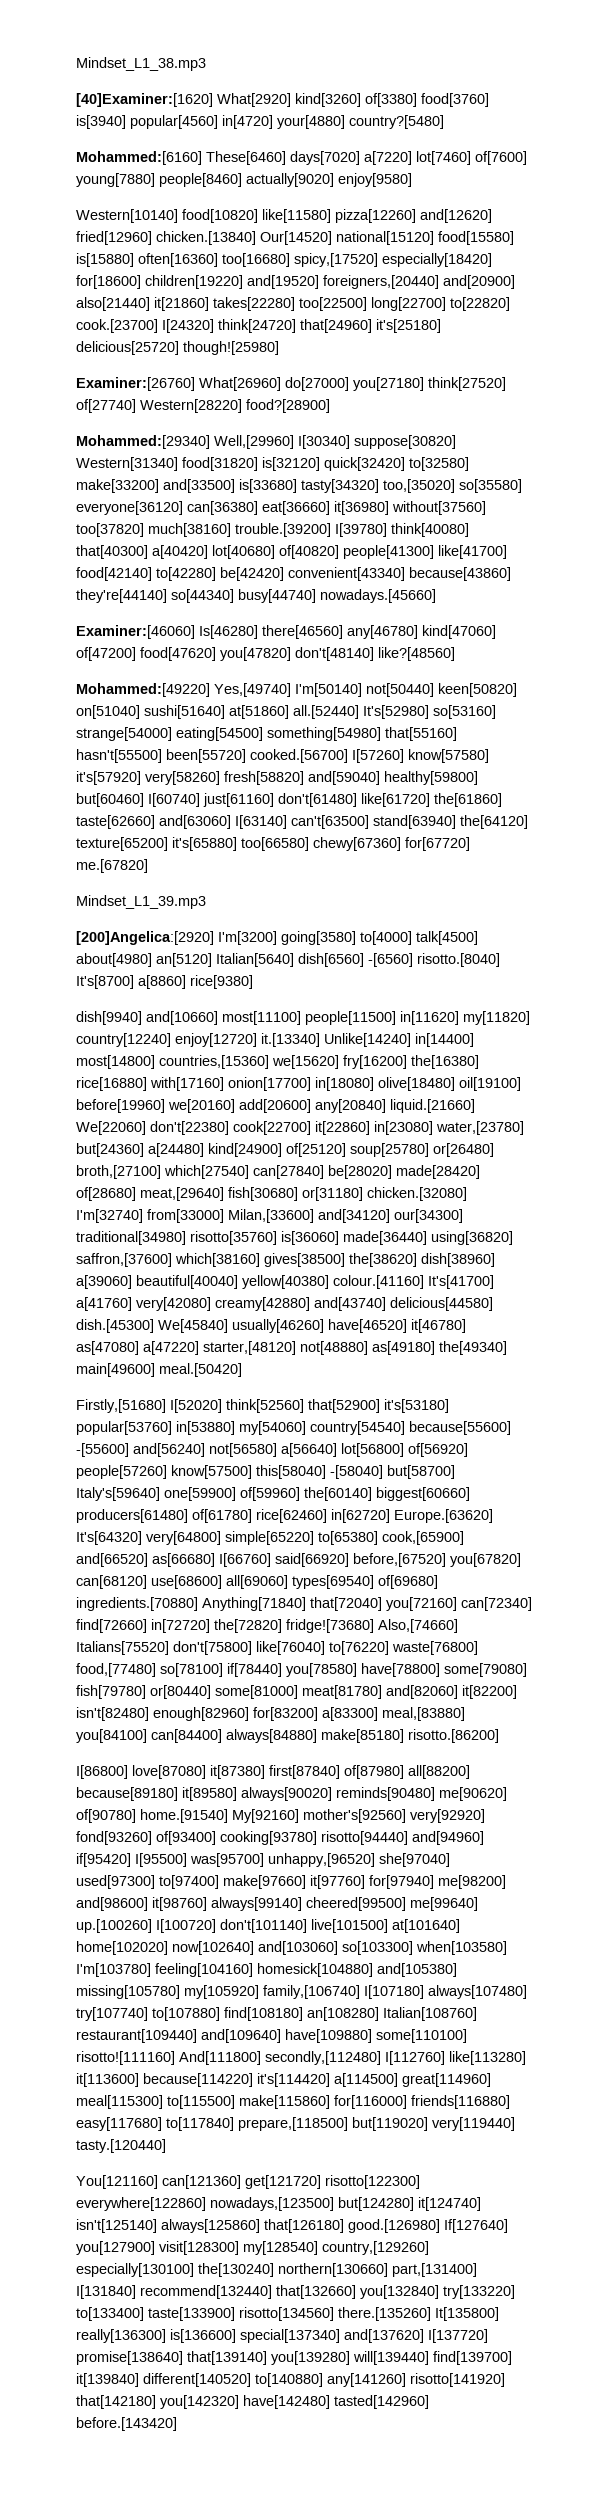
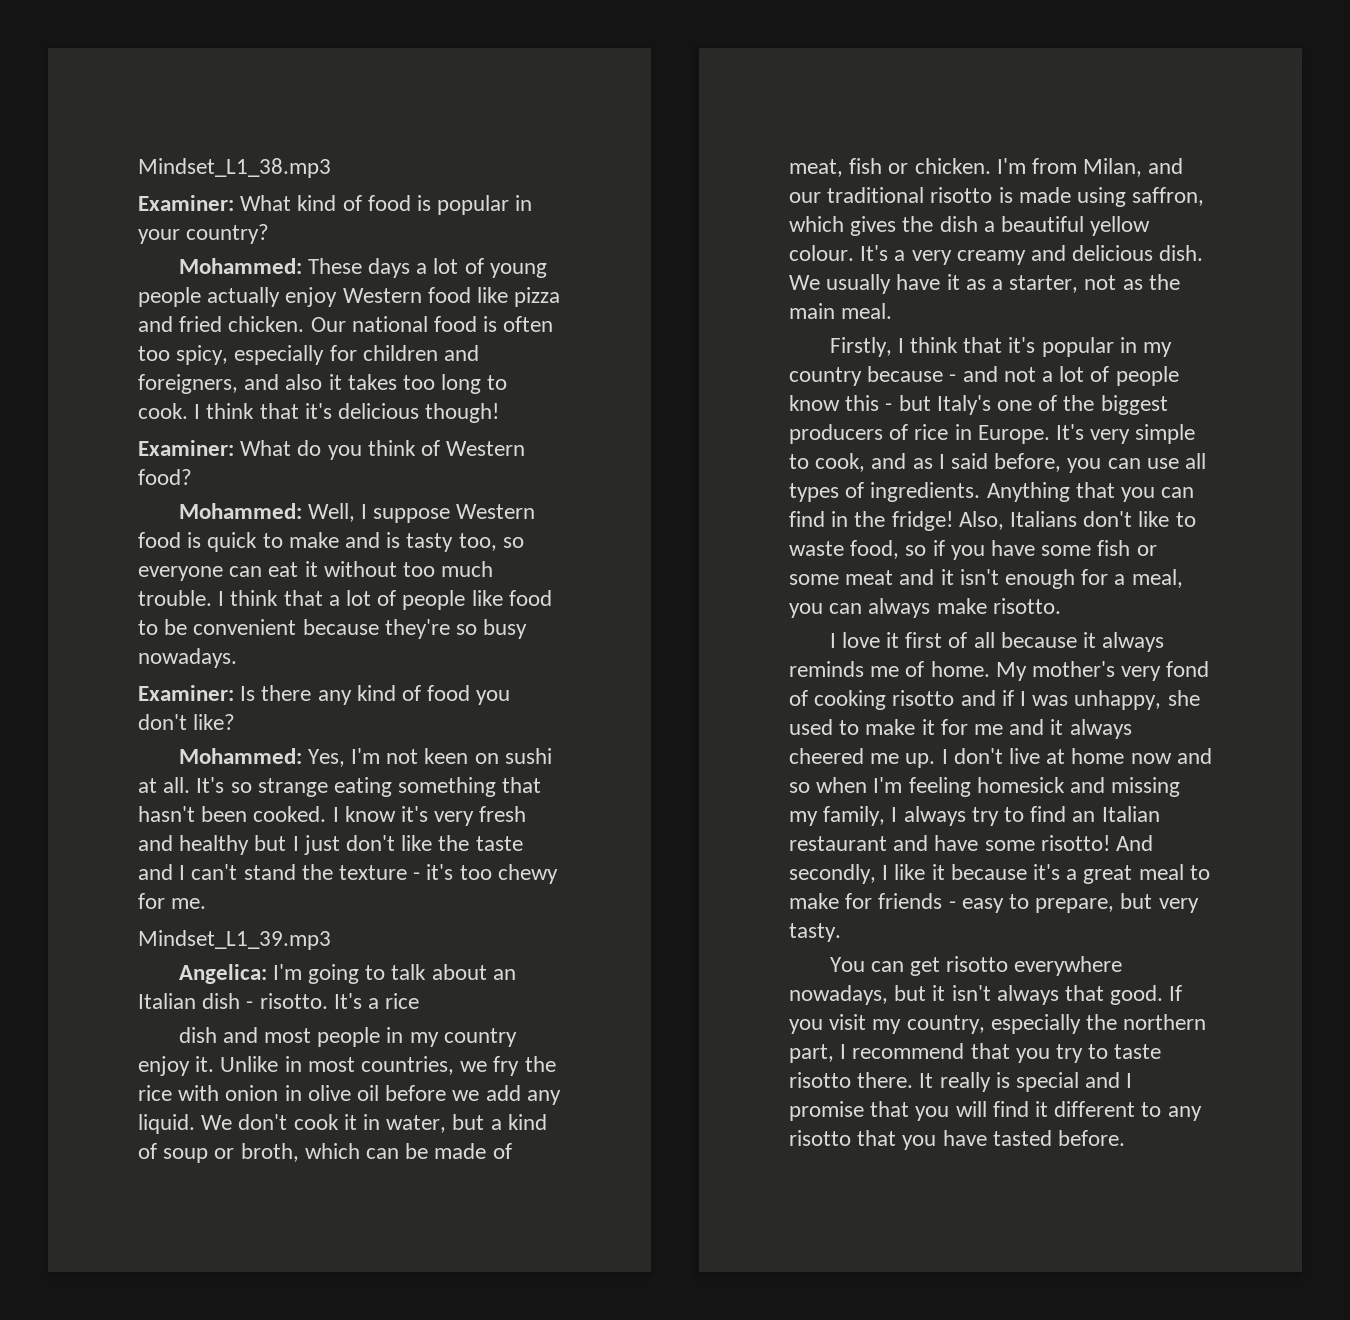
- [40]Examiner:[1620] What[2920] kind[3260] of[3380] food[3760] is[3940] popular[4560] in[4720] your[4880] country?[5480]
- Mohammed:[6160] These[6460] days[7020] a[7220] lot[7460] of[7600] young[7880] people[8460] actually[9020] enjoy[9580]
- Western[10140] food[10820] like[11580] pizza[12260] and[12620] fried[12960] chicken.[13840] Our[14520] national[15120] food[15580] is[15880] often[16360] too[16680] spicy,[17520] especially[18420] for[18600] children[19220] and[19520] foreigners,[20440] and[20900] also[21440] it[21860] takes[22280] too[22500] long[22700] to[22820] cook.[23700] I[24320] think[24720] that[24960] it's[25180] delicious[25720] though![25980]
- Examiner:[26760] What[26960] do[27000] you[27180] think[27520] of[27740] Western[28220] food?[28900]
- Mohammed:[29340] Well,[29960] I[30340] suppose[30820] Western[31340] food[31820] is[32120] quick[32420] to[32580] make[33200] and[33500] is[33680] tasty[34320] too,[35020] so[35580] everyone[36120] can[36380] eat[36660] it[36980] without[37560] too[37820] much[38160] trouble.[39200] I[39780] think[40080] that[40300] a[40420] lot[40680] of[40820] people[41300] like[41700] food[42140] to[42280] be[42420] convenient[43340] because[43860] they're[44140] so[44340] busy[44740] nowadays.[45660]
- Examiner:[46060] Is[46280] there[46560] any[46780] kind[47060] of[47200] food[47620] you[47820] don't[48140] like?[48560]
- Mohammed:[49220] Yes,[49740] I'm[50140] not[50440] keen[50820] on[51040] sushi[51640] at[51860] all.[52440] It's[52980] so[53160] strange[54000] eating[54500] something[54980] that[55160] hasn't[55500] been[55720] cooked.[56700] I[57260] know[57580] it's[57920] very[58260] fresh[58820] and[59040] healthy[59800] but[60460] I[60740] just[61160] don't[61480] like[61720] the[61860] taste[62660] and[63060] I[63140] can't[63500] stand[63940] the[64120] texture[65200] it's[65880] too[66580] chewy[67360] for[67720] me.[67820]
+ Examiner: What kind of food is popular in your country?
+ Mohammed: These days a lot of young people actually enjoy Western food like pizza and fried chicken. Our national food is often too spicy, especially for children and foreigners, and also it takes too long to cook. I think that it's delicious though!
+ Examiner: What do you think of Western food?
+ Mohammed: Well, I suppose Western food is quick to make and is tasty too, so everyone can eat it without too much trouble. I think that a lot of people like food to be convenient because they're so busy nowadays.
+ Examiner: Is there any kind of food you don't like?
+ Mohammed: Yes, I'm not keen on sushi at all. It's so strange eating something that hasn't been cooked. I know it's very fresh and healthy but I just don't like the taste and I can't stand the texture - it's too chewy for me.
  Mindset_L1_39.mp3
- [200]Angelica:[2920] I'm[3200] going[3580] to[4000] talk[4500] about[4980] an[5120] Italian[5640] dish[6560] -[6560] risotto.[8040] It's[8700] a[8860] rice[9380]
- dish[9940] and[10660] most[11100] people[11500] in[11620] my[11820] country[12240] enjoy[12720] it.[13340] Unlike[14240] in[14400] most[14800] countries,[15360] we[15620] fry[16200] the[16380] rice[16880] with[17160] onion[17700] in[18080] olive[18480] oil[19100] before[19960] we[20160] add[20600] any[20840] liquid.[21660] We[22060] don't[22380] cook[22700] it[22860] in[23080] water,[23780] but[24360] a[24480] kind[24900] of[25120] soup[25780] or[26480] broth,[27100] which[27540] can[27840] be[28020] made[28420] of[28680] meat,[29640] fish[30680] or[31180] chicken.[32080] I'm[32740] from[33000] Milan,[33600] and[34120] our[34300] traditional[34980] risotto[35760] is[36060] made[36440] using[36820] saffron,[37600] which[38160] gives[38500] the[38620] dish[38960] a[39060] beautiful[40040] yellow[40380] colour.[41160] It's[41700] a[41760] very[42080] creamy[42880] and[43740] delicious[44580] dish.[45300] We[45840] usually[46260] have[46520] it[46780] as[47080] a[47220] starter,[48120] not[48880] as[49180] the[49340] main[49600] meal.[50420]
- Firstly,[51680] I[52020] think[52560] that[52900] it's[53180] popular[53760] in[53880] my[54060] country[54540] because[55600] -[55600] and[56240] not[56580] a[56640] lot[56800] of[56920] people[57260] know[57500] this[58040] -[58040] but[58700] Italy's[59640] one[59900] of[59960] the[60140] biggest[60660] producers[61480] of[61780] rice[62460] in[62720] Europe.[63620] It's[64320] very[64800] simple[65220] to[65380] cook,[65900] and[66520] as[66680] I[66760] said[66920] before,[67520] you[67820] can[68120] use[68600] all[69060] types[69540] of[69680] ingredients.[70880] Anything[71840] that[72040] you[72160] can[72340] find[72660] in[72720] the[72820] fridge![73680] Also,[74660] Italians[75520] don't[75800] like[76040] to[76220] waste[76800] food,[77480] so[78100] if[78440] you[78580] have[78800] some[79080] fish[79780] or[80440] some[81000] meat[81780] and[82060] it[82200] isn't[82480] enough[82960] for[83200] a[83300] meal,[83880] you[84100] can[84400] always[84880] make[85180] risotto.[86200]
- I[86800] love[87080] it[87380] first[87840] of[87980] all[88200] because[89180] it[89580] always[90020] reminds[90480] me[90620] of[90780] home.[91540] My[92160] mother's[92560] very[92920] fond[93260] of[93400] cooking[93780] risotto[94440] and[94960] if[95420] I[95500] was[95700] unhappy,[96520] she[97040] used[97300] to[97400] make[97660] it[97760] for[97940] me[98200] and[98600] it[98760] always[99140] cheered[99500] me[99640] up.[100260] I[100720] don't[101140] live[101500] at[101640] home[102020] now[102640] and[103060] so[103300] when[103580] I'm[103780] feeling[104160] homesick[104880] and[105380] missing[105780] my[105920] family,[106740] I[107180] always[107480] try[107740] to[107880] find[108180] an[108280] Italian[108760] restaurant[109440] and[109640] have[109880] some[110100] risotto![111160] And[111800] secondly,[112480] I[112760] like[113280] it[113600] because[114220] it's[114420] a[114500] great[114960] meal[115300] to[115500] make[115860] for[116000] friends[116880] easy[117680] to[117840] prepare,[118500] but[119020] very[119440] tasty.[120440]
- You[121160] can[121360] get[121720] risotto[122300] everywhere[122860] nowadays,[123500] but[124280] it[124740] isn't[125140] always[125860] that[126180] good.[126980] If[127640] you[127900] visit[128300] my[128540] country,[129260] especially[130100] the[130240] northern[130660] part,[131400] I[131840] recommend[132440] that[132660] you[132840] try[133220] to[133400] taste[133900] risotto[134560] there.[135260] It[135800] really[136300] is[136600] special[137340] and[137620] I[137720] promise[138640] that[139140] you[139280] will[139440] find[139700] it[139840] different[140520] to[140880] any[141260] risotto[141920] that[142180] you[142320] have[142480] tasted[142960] before.[143420]
+ Angelica: I'm going to talk about an Italian dish - risotto. It's a rice
+ dish and most people in my country enjoy it. Unlike in most countries, we fry the rice with onion in olive oil before we add any liquid. We don't cook it in water, but a kind of soup or broth, which can be made of meat, fish or chicken. I'm from Milan, and our traditional risotto is made using saffron, which gives the dish a beautiful yellow colour. It's a very creamy and delicious dish. We usually have it as a starter, not as the main meal.
+ Firstly, I think that it's popular in my country because - and not a lot of people know this - but Italy's one of the biggest producers of rice in Europe. It's very simple to cook, and as I said before, you can use all types of ingredients. Anything that you can find in the fridge! Also, Italians don't like to waste food, so if you have some fish or some meat and it isn't enough for a meal, you can always make risotto.
+ I love it first of all because it always reminds me of home. My mother's very fond of cooking risotto and if I was unhappy, she used to make it for me and it always cheered me up. I don't live at home now and so when I'm feeling homesick and missing my family, I always try to find an Italian restaurant and have some risotto! And secondly, I like it because it's a great meal to make for friends - easy to prepare, but very tasty.
+ You can get risotto everywhere nowadays, but it isn't always that good. If you visit my country, especially the northern part, I recommend that you try to taste risotto there. It really is special and I promise that you will find it different to any risotto that you have tasted before.

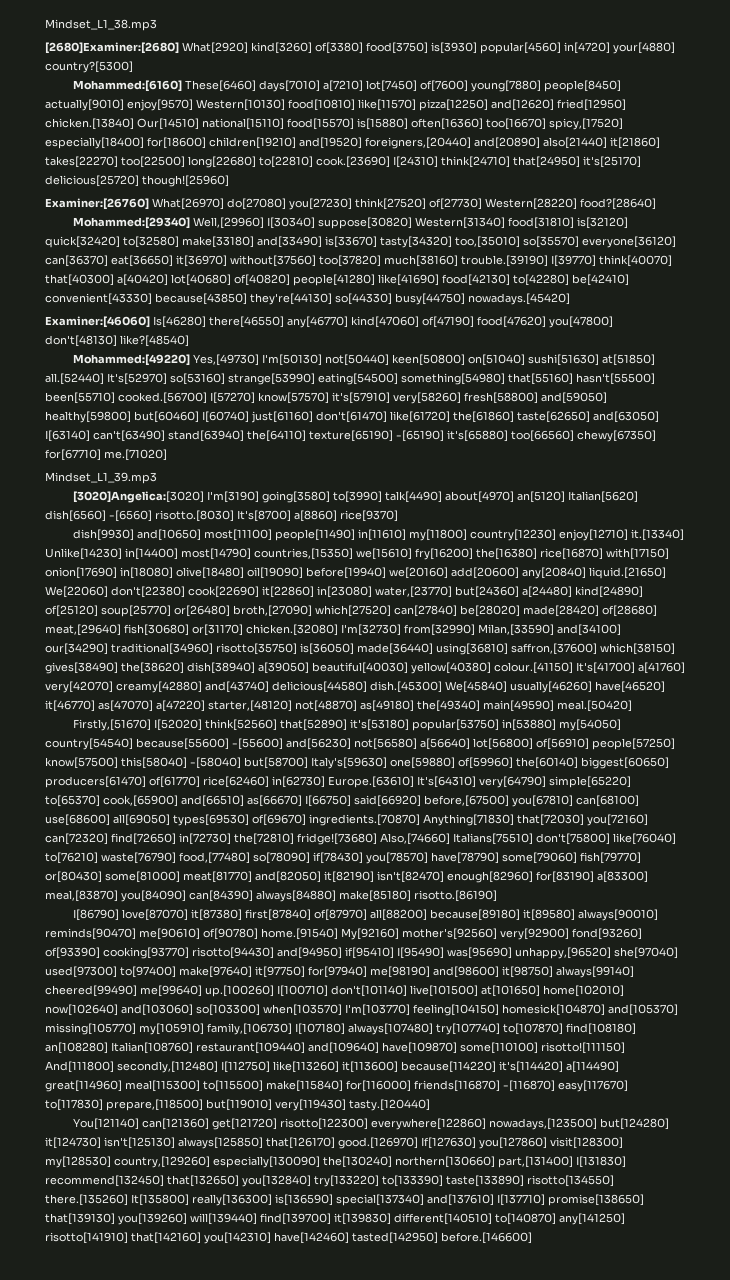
- Examiner: What kind of food is popular in your country?
- Mohammed: These days a lot of young people actually enjoy Western food like pizza and fried chicken. Our national food is often too spicy, especially for children and foreigners, and also it takes too long to cook. I think that it's delicious though!
- Examiner: What do you think of Western food?
- Mohammed: Well, I suppose Western food is quick to make and is tasty too, so everyone can eat it without too much trouble. I think that a lot of people like food to be convenient because they're so busy nowadays.
- Examiner: Is there any kind of food you don't like?
- Mohammed: Yes, I'm not keen on sushi at all. It's so strange eating something that hasn't been cooked. I know it's very fresh and healthy but I just don't like the taste and I can't stand the texture - it's too chewy for me.
+ [2680]Examiner:[2680] What[2920] kind[3260] of[3380] food[3750] is[3930] popular[4560] in[4720] your[4880] country?[5300]
+ Mohammed:[6160] These[6460] days[7010] a[7210] lot[7450] of[7600] young[7880] people[8450] actually[9010] enjoy[9570] Western[10130] food[10810] like[11570] pizza[12250] and[12620] fried[12950] chicken.[13840] Our[14510] national[15110] food[15570] is[15880] often[16360] too[16670] spicy,[17520] especially[18400] for[18600] children[19210] and[19520] foreigners,[20440] and[20890] also[21440] it[21860] takes[22270] too[22500] long[22680] to[22810] cook.[23690] I[24310] think[24710] that[24950] it's[25170] delicious[25720] though![25960]
+ Examiner:[26760] What[26970] do[27080] you[27230] think[27520] of[27730] Western[28220] food?[28640]
+ Mohammed:[29340] Well,[29960] I[30340] suppose[30820] Western[31340] food[31810] is[32120] quick[32420] to[32580] make[33180] and[33490] is[33670] tasty[34320] too,[35010] so[35570] everyone[36120] can[36370] eat[36650] it[36970] without[37560] too[37820] much[38160] trouble.[39190] I[39770] think[40070] that[40300] a[40420] lot[40680] of[40820] people[41280] like[41690] food[42130] to[42280] be[42410] convenient[43330] because[43850] they're[44130] so[44330] busy[44750] nowadays.[45420]
+ Examiner:[46060] Is[46280] there[46550] any[46770] kind[47060] of[47190] food[47620] you[47800] don't[48130] like?[48540]
+ Mohammed:[49220] Yes,[49730] I'm[50130] not[50440] keen[50800] on[51040] sushi[51630] at[51850] all.[52440] It's[52970] so[53160] strange[53990] eating[54500] something[54980] that[55160] hasn't[55500] been[55710] cooked.[56700] I[57270] know[57570] it's[57910] very[58260] fresh[58800] and[59050] healthy[59800] but[60460] I[60740] just[61160] don't[61470] like[61720] the[61860] taste[62650] and[63050] I[63140] can't[63490] stand[63940] the[64110] texture[65190] -[65190] it's[65880] too[66560] chewy[67350] for[67710] me.[71020]
  Mindset_L1_39.mp3
- Angelica: I'm going to talk about an Italian dish - risotto. It's a rice
- dish and most people in my country enjoy it. Unlike in most countries, we fry the rice with onion in olive oil before we add any liquid. We don't cook it in water, but a kind of soup or broth, which can be made of meat, fish or chicken. I'm from Milan, and our traditional risotto is made using saffron, which gives the dish a beautiful yellow colour. It's a very creamy and delicious dish. We usually have it as a starter, not as the main meal.
- Firstly, I think that it's popular in my country because - and not a lot of people know this - but Italy's one of the biggest producers of rice in Europe. It's very simple to cook, and as I said before, you can use all types of ingredients. Anything that you can find in the fridge! Also, Italians don't like to waste food, so if you have some fish or some meat and it isn't enough for a meal, you can always make risotto.
- I love it first of all because it always reminds me of home. My mother's very fond of cooking risotto and if I was unhappy, she used to make it for me and it always cheered me up. I don't live at home now and so when I'm feeling homesick and missing my family, I always try to find an Italian restaurant and have some risotto! And secondly, I like it because it's a great meal to make for friends - easy to prepare, but very tasty.
- You can get risotto everywhere nowadays, but it isn't always that good. If you visit my country, especially the northern part, I recommend that you try to taste risotto there. It really is special and I promise that you will find it different to any risotto that you have tasted before.
+ [3020]Angelica:[3020] I'm[3190] going[3580] to[3990] talk[4490] about[4970] an[5120] Italian[5620] dish[6560] -[6560] risotto.[8030] It's[8700] a[8860] rice[9370]
+ dish[9930] and[10650] most[11100] people[11490] in[11610] my[11800] country[12230] enjoy[12710] it.[13340] Unlike[14230] in[14400] most[14790] countries,[15350] we[15610] fry[16200] the[16380] rice[16870] with[17150] onion[17690] in[18080] olive[18480] oil[19090] before[19940] we[20160] add[20600] any[20840] liquid.[21650] We[22060] don't[22380] cook[22690] it[22860] in[23080] water,[23770] but[24360] a[24480] kind[24890] of[25120] soup[25770] or[26480] broth,[27090] which[27520] can[27840] be[28020] made[28420] of[28680] meat,[29640] fish[30680] or[31170] chicken.[32080] I'm[32730] from[32990] Milan,[33590] and[34100] our[34290] traditional[34960] risotto[35750] is[36050] made[36440] using[36810] saffron,[37600] which[38150] gives[38490] the[38620] dish[38940] a[39050] beautiful[40030] yellow[40380] colour.[41150] It's[41700] a[41760] very[42070] creamy[42880] and[43740] delicious[44580] dish.[45300] We[45840] usually[46260] have[46520] it[46770] as[47070] a[47220] starter,[48120] not[48870] as[49180] the[49340] main[49590] meal.[50420]
+ Firstly,[51670] I[52020] think[52560] that[52890] it's[53180] popular[53750] in[53880] my[54050] country[54540] because[55600] -[55600] and[56230] not[56580] a[56640] lot[56800] of[56910] people[57250] know[57500] this[58040] -[58040] but[58700] Italy's[59630] one[59880] of[59960] the[60140] biggest[60650] producers[61470] of[61770] rice[62460] in[62730] Europe.[63610] It's[64310] very[64790] simple[65220] to[65370] cook,[65900] and[66510] as[66670] I[66750] said[66920] before,[67500] you[67810] can[68100] use[68600] all[69050] types[69530] of[69670] ingredients.[70870] Anything[71830] that[72030] you[72160] can[72320] find[72650] in[72730] the[72810] fridge![73680] Also,[74660] Italians[75510] don't[75800] like[76040] to[76210] waste[76790] food,[77480] so[78090] if[78430] you[78570] have[78790] some[79060] fish[79770] or[80430] some[81000] meat[81770] and[82050] it[82190] isn't[82470] enough[82960] for[83190] a[83300] meal,[83870] you[84090] can[84390] always[84880] make[85180] risotto.[86190]
+ I[86790] love[87070] it[87380] first[87840] of[87970] all[88200] because[89180] it[89580] always[90010] reminds[90470] me[90610] of[90780] home.[91540] My[92160] mother's[92560] very[92900] fond[93260] of[93390] cooking[93770] risotto[94430] and[94950] if[95410] I[95490] was[95690] unhappy,[96520] she[97040] used[97300] to[97400] make[97640] it[97750] for[97940] me[98190] and[98600] it[98750] always[99140] cheered[99490] me[99640] up.[100260] I[100710] don't[101140] live[101500] at[101650] home[102010] now[102640] and[103060] so[103300] when[103570] I'm[103770] feeling[104150] homesick[104870] and[105370] missing[105770] my[105910] family,[106730] I[107180] always[107480] try[107740] to[107870] find[108180] an[108280] Italian[108760] restaurant[109440] and[109640] have[109870] some[110100] risotto![111150] And[111800] secondly,[112480] I[112750] like[113260] it[113600] because[114220] it's[114420] a[114490] great[114960] meal[115300] to[115500] make[115840] for[116000] friends[116870] -[116870] easy[117670] to[117830] prepare,[118500] but[119010] very[119430] tasty.[120440]
+ You[121140] can[121360] get[121720] risotto[122300] everywhere[122860] nowadays,[123500] but[124280] it[124730] isn't[125130] always[125850] that[126170] good.[126970] If[127630] you[127860] visit[128300] my[128530] country,[129260] especially[130090] the[130240] northern[130660] part,[131400] I[131830] recommend[132450] that[132650] you[132840] try[133220] to[133390] taste[133890] risotto[134550] there.[135260] It[135800] really[136300] is[136590] special[137340] and[137610] I[137710] promise[138650] that[139130] you[139260] will[139440] find[139700] it[139830] different[140510] to[140870] any[141250] risotto[141910] that[142160] you[142310] have[142460] tasted[142950] before.[146600]

